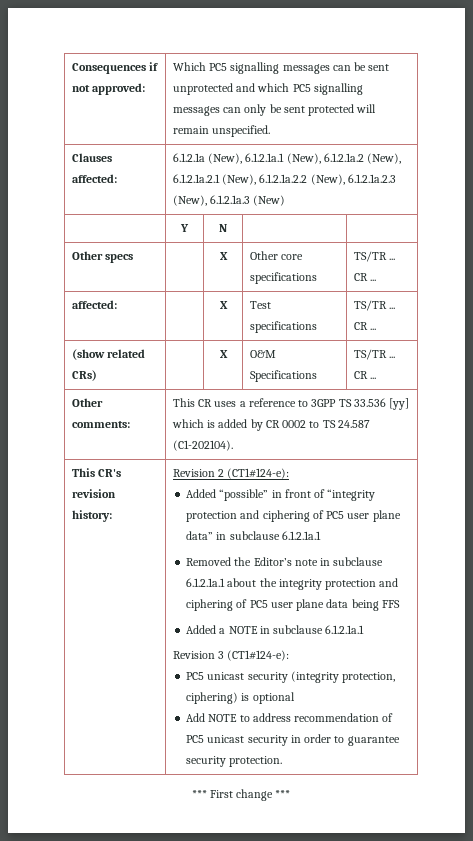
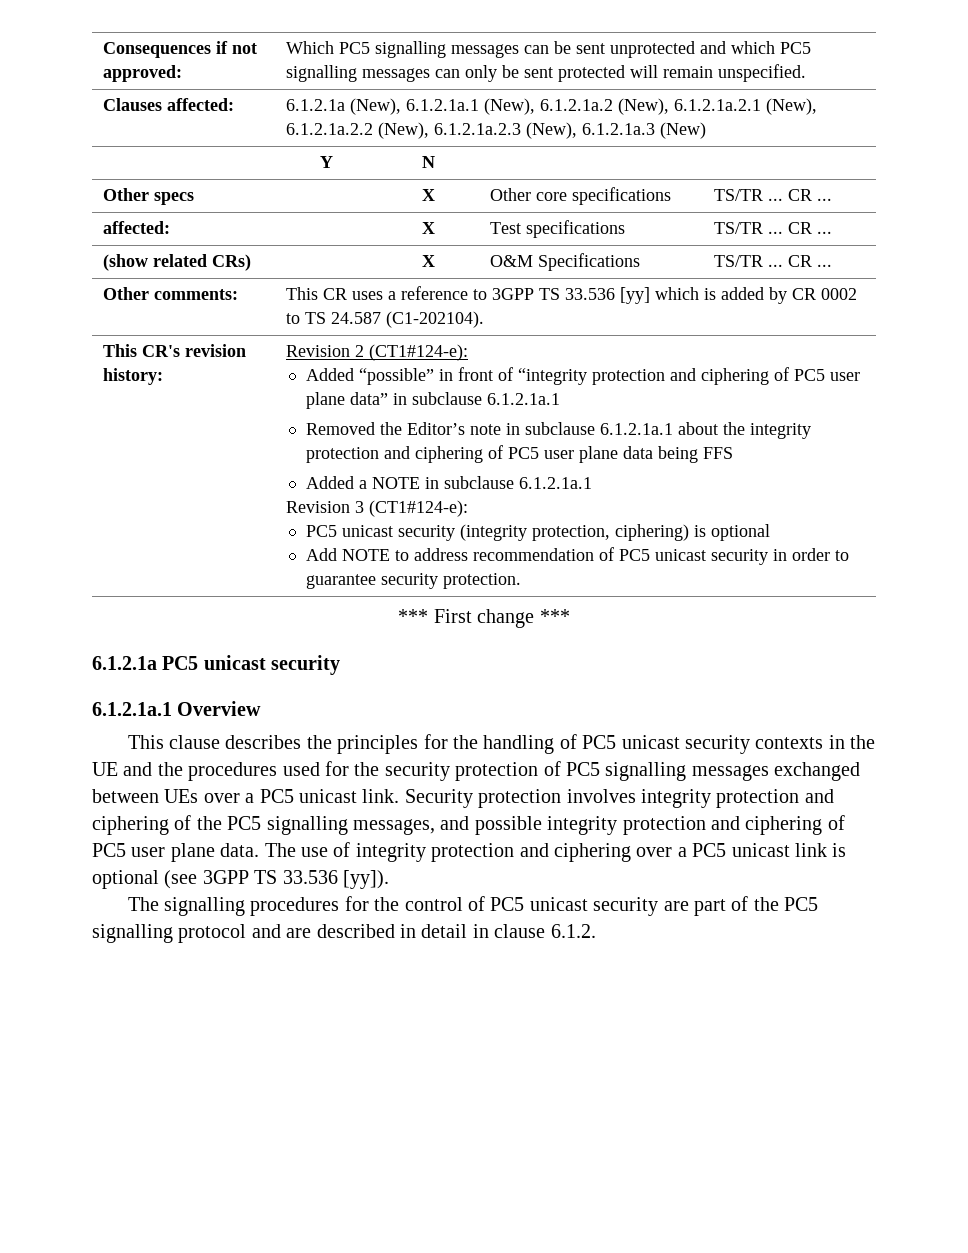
+ 6.1.2.1a PC5 unicast security
+ 6.1.2.1a.1 Overview
+ This clause describes the principles for the handling of PC5 unicast security contexts in the UE and the procedures used for the security protection of PC5 signalling messages exchanged between UEs over a PC5 unicast link. Security protection involves integrity protection and ciphering of the PC5 signalling messages, and possible integrity protection and ciphering of PC5 user plane data. The use of integrity protection and ciphering over a PC5 unicast link is optional (see 3GPP TS 33.536 [yy]).
+ The signalling procedures for the control of PC5 unicast security are part of the PC5 signalling protocol and are described in detail in clause 6.1.2.

